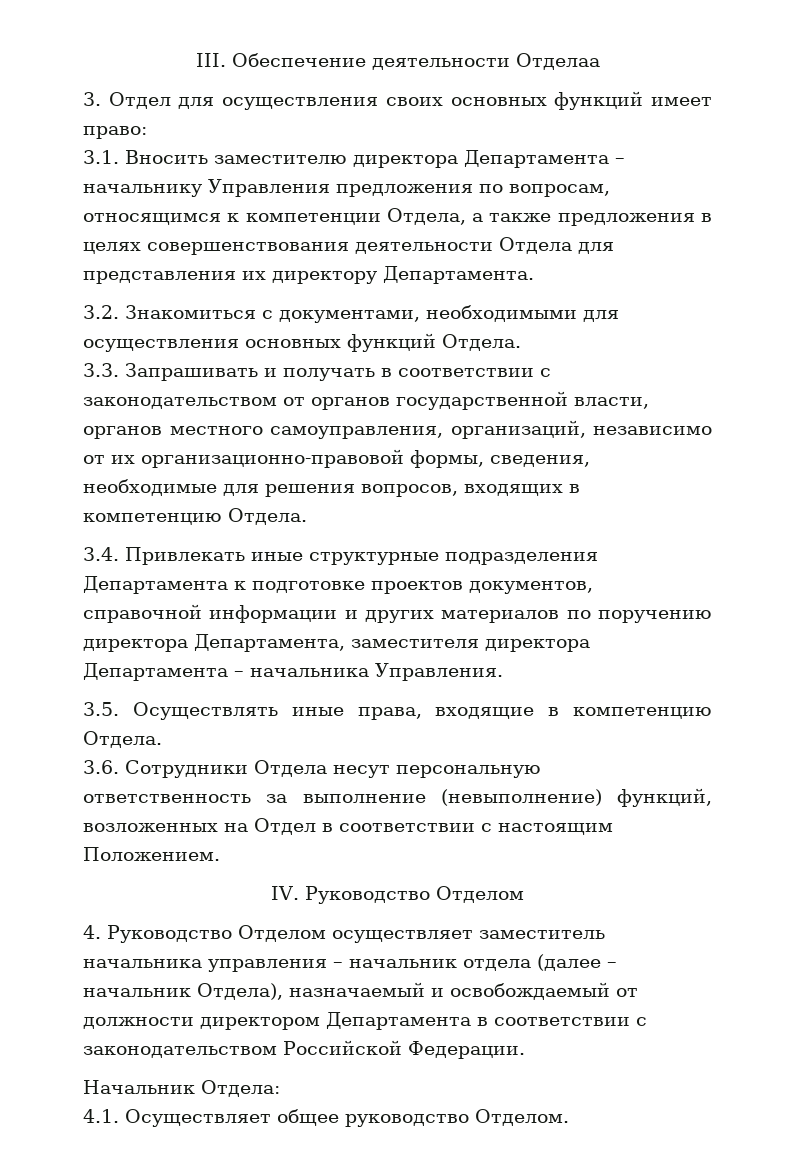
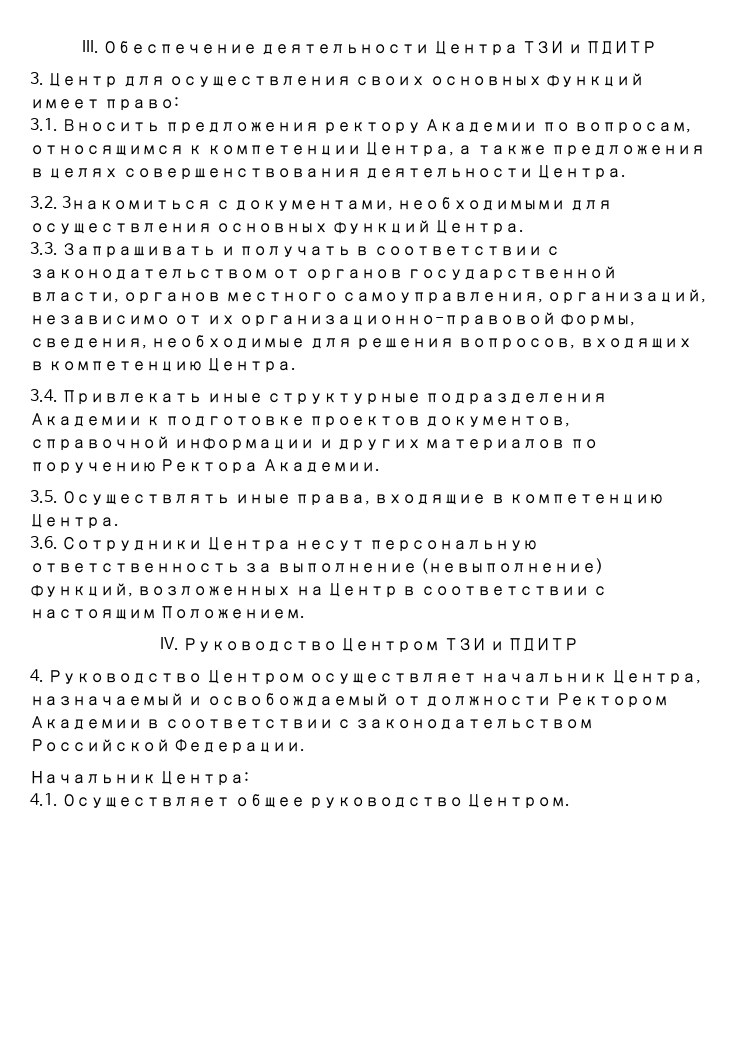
- III. Обеспечение деятельности Отделаа
+ III. Обеспечение деятельности Центра ТЗИ и ПДИТР
- 3. Отдел для осуществления своих основных функций имеет право:
+ 3. Центр для осуществления своих основных функций имеет право:
- 3.1. Вносить заместителю директора Департамента – начальнику Управления предложения по вопросам, относящимся к компетенции Отдела, а также предложения в целях совершенствования деятельности Отдела для представления их директору Департамента.
+ 3.1. Вносить предложения ректору Академии по вопросам, относящимся к компетенции Центра, а также предложения в целях совершенствования деятельности Центра.
- 3.2. 3накомиться с документами, необходимыми для осуществления основных функций Отдела.
+ 3.2. 3накомиться с документами, необходимыми для осуществления основных функций Центра.
- 3.3. Запрашивать и получать в соответствии с законодательством от органов государственной власти, органов местного самоуправления, организаций, независимо от их организационно-правовой формы, сведения, необходимые для решения вопросов, входящих в компетенцию Отдела.
+ 3.3. Запрашивать и получать в соответствии с законодательством от органов государственной власти, органов местного самоуправления, организаций, независимо от их организационно-правовой формы, сведения, необходимые для решения вопросов, входящих в компетенцию Центра.
- 3.4. Привлекать иные структурные подразделения Департамента к подготовке проектов документов, справочной информации и других материалов по поручению директора Департамента, заместителя директора Департамента – начальника Управления.
+ 3.4. Привлекать иные структурные подразделения Академии к подготовке проектов документов, справочной информации и других материалов по поручению Ректора Академии.
- 3.5. Осуществлять иные права, входящие в компетенцию Отдела.
+ 3.5. Осуществлять иные права, входящие в компетенцию Центра.
- 3.6. Сотрудники Отдела несут персональную ответственность за выполнение (невыполнение) функций, возложенных на Отдел в соответствии с настоящим Положением.
+ 3.6. Сотрудники Центра несут персональную ответственность за выполнение (невыполнение) функций, возложенных на Центр в соответствии с настоящим Положением.
- IV. Руководство Отделом
- 4. Руководство Отделом осуществляет заместитель начальника управления – начальник отдела (далее – начальник Отдела), назначаемый и освобождаемый от должности директором Департамента в соответствии с законодательством Российской Федерации.
+ IV. Руководство Центром ТЗИ и ПДИТР
+ 4. Руководство Центром осуществляет начальник Центра, назначаемый и освобождаемый от должности Ректором Академии в соответствии с законодательством Российской Федерации.
- Начальник Отдела:
+ Начальник Центра:
- 4.1. Осуществляет общее руководство Отделом.
+ 4.1. Осуществляет общее руководство Центром.

